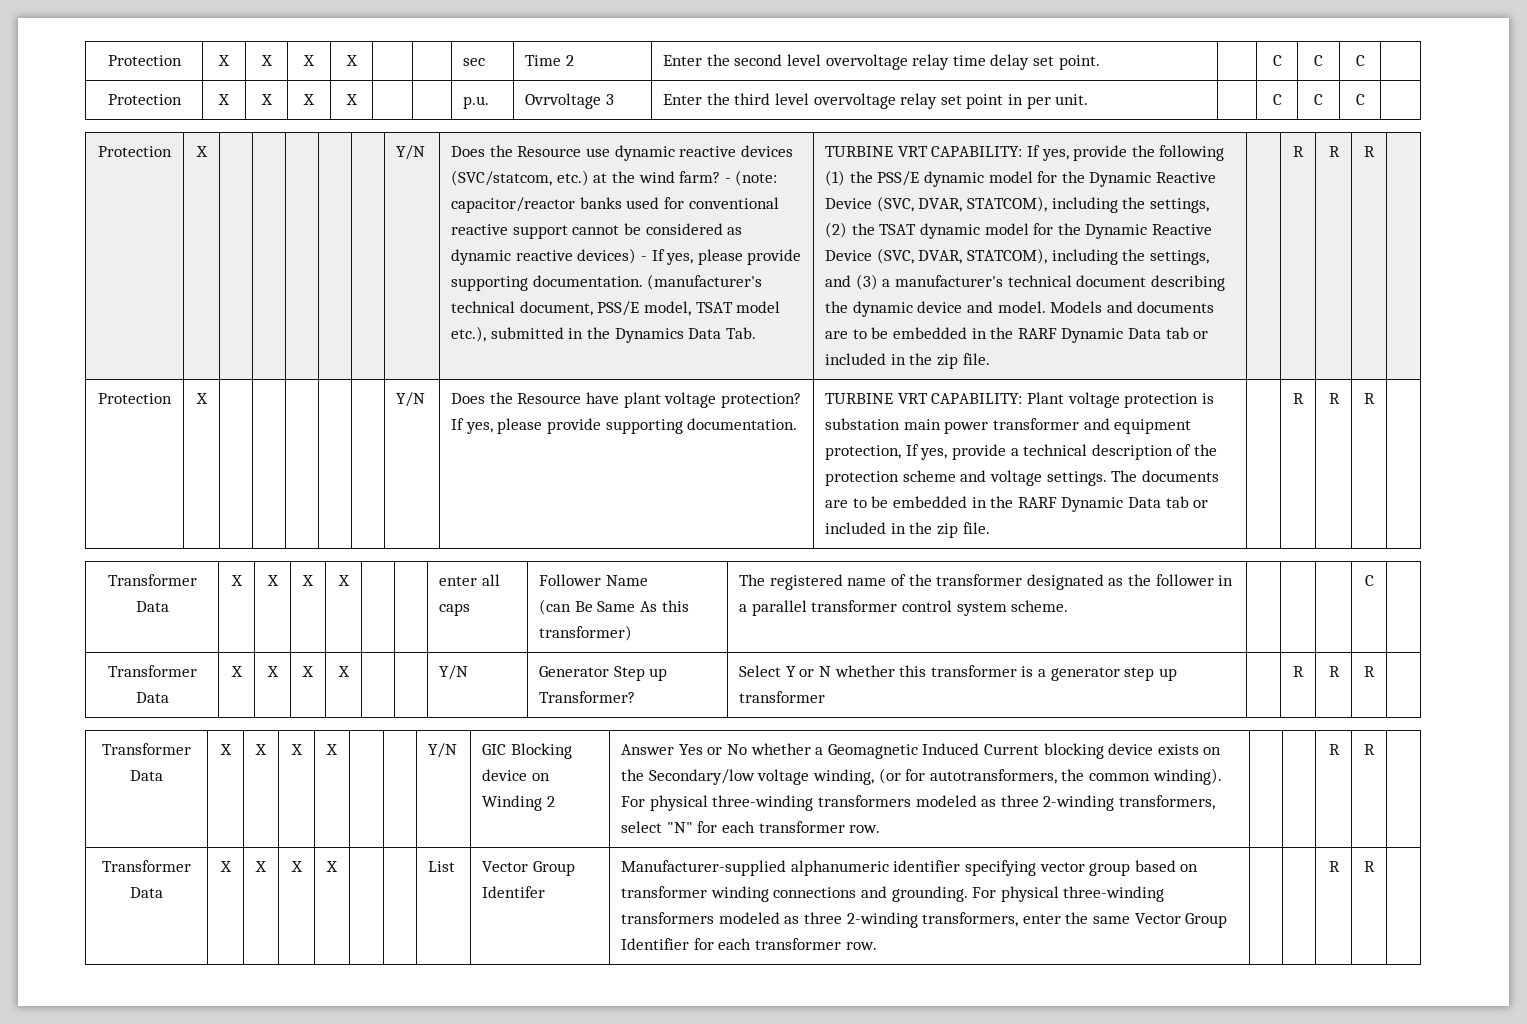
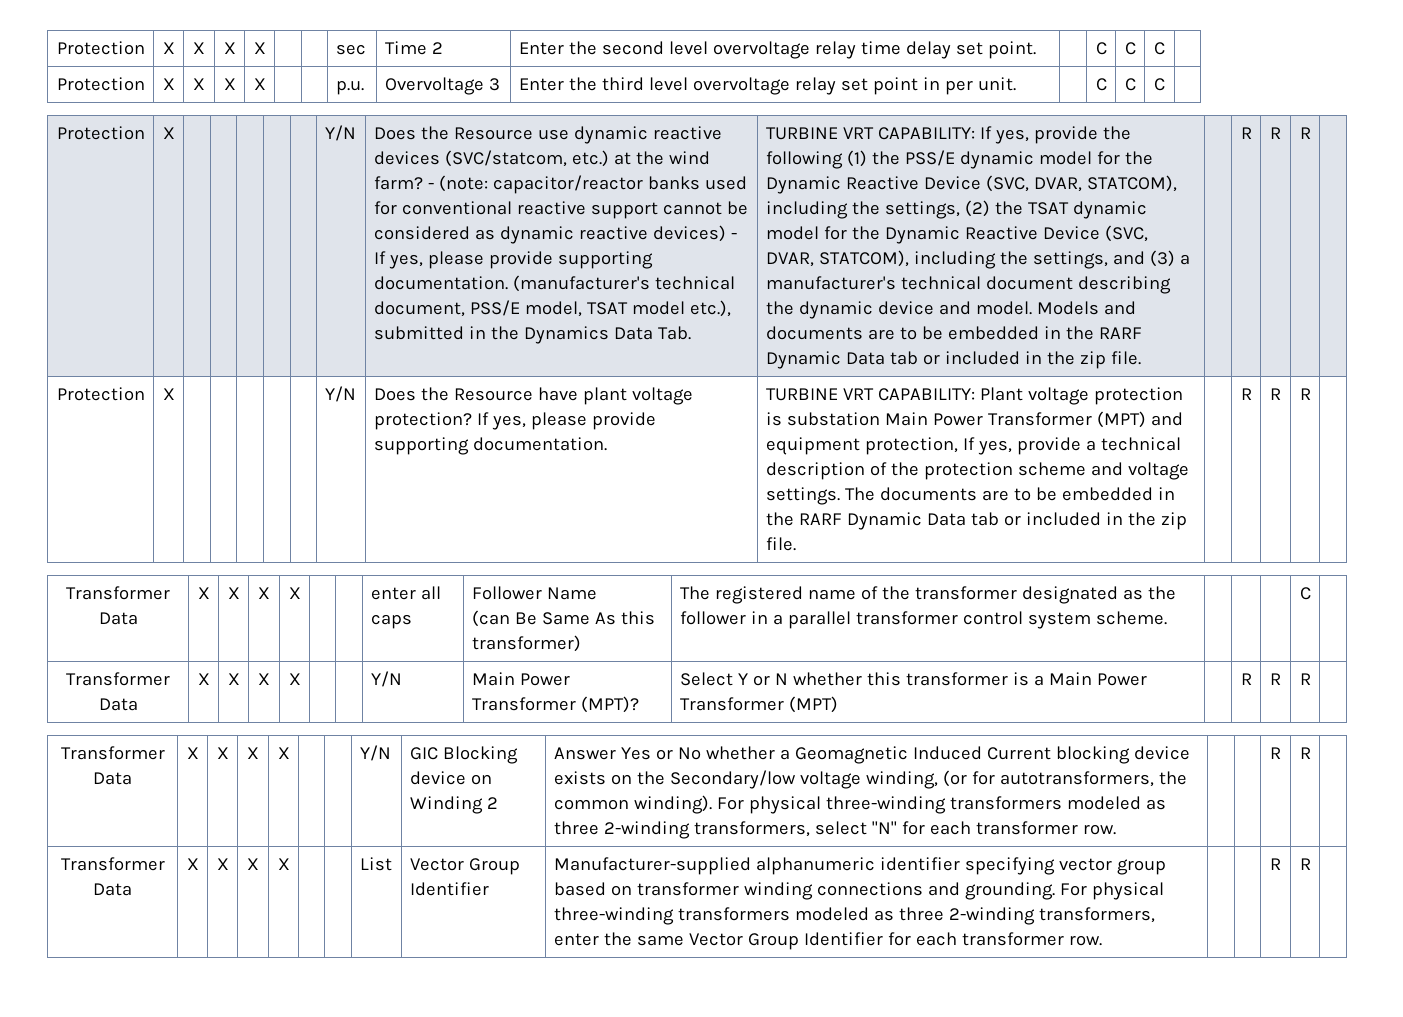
- Protection | X | X | X | X | | | p.u. | Ovrvoltage 3 | Enter the third level overvoltage relay set point in per unit. | | C | C | C |
+ Protection | X | X | X | X | | | p.u. | Overvoltage 3 | Enter the third level overvoltage relay set point in per unit. | | C | C | C |
- TURBINE VRT CAPABILITY: Plant voltage protection is substation main power transformer and equipment protection, If yes, provide a technical description of the protection scheme and voltage settings.
+ TURBINE VRT CAPABILITY: Plant voltage protection is substation Main Power Transformer (MPT) and equipment protection, If yes, provide a technical description of the protection scheme and voltage settings.
- Transformer Data | X | X | X | X | | | Y/N | Generator Step up Transformer? | Select Y or N whether this transformer is a generator step up transformer | | R | R | R |
+ Transformer Data | X | X | X | X | | | Y/N | Main Power Transformer (MPT)? | Select Y or N whether this transformer is a Main Power Transformer (MPT) | | R | R | R |
- List | Vector Group Identifer
+ List | Vector Group Identifier

